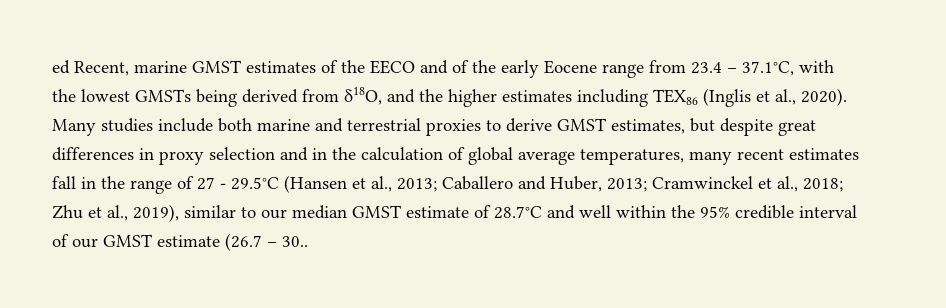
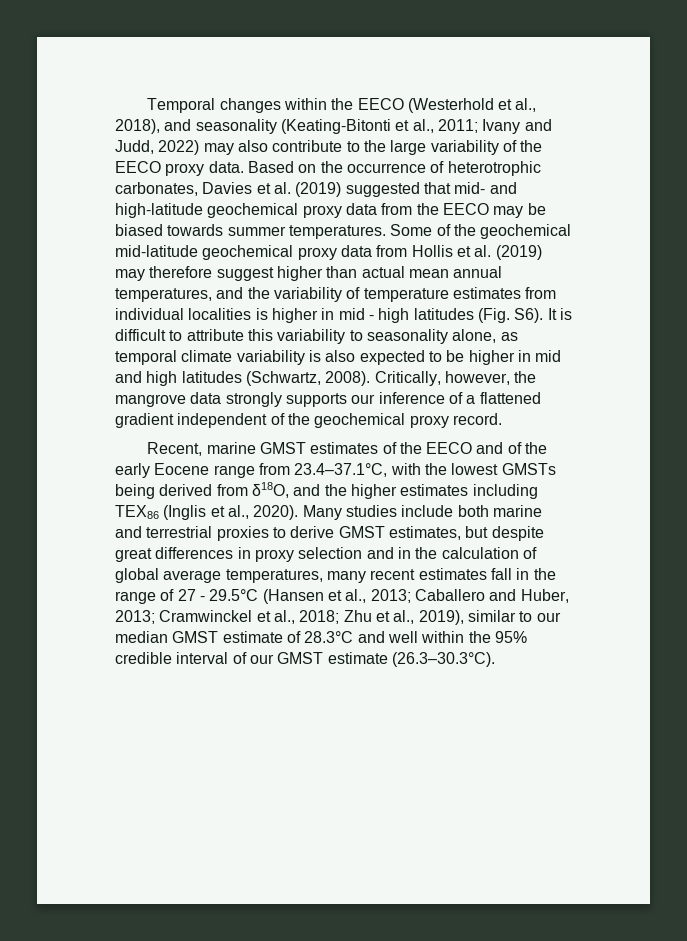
- ed Recent, marine GMST estimates of the EECO and of the early Eocene range from 23.4 – 37.1°C, with the lowest GMSTs being derived from δ18O, and the higher estimates including TEX86 (Inglis et al., 2020).
+ Temporal changes within the EECO (Westerhold et al., 2018), and seasonality (Keating-Bitonti et al., 2011; Ivany and Judd, 2022) may also contribute to the large variability of the EECO proxy data. Based on the occurrence of heterotrophic carbonates, Davies et al. (2019) suggested that mid- and high-latitude geochemical proxy data from the EECO may be biased towards summer temperatures. Some of the geochemical mid-latitude geochemical proxy data from Hollis et al. (2019) may therefore suggest higher than actual mean annual temperatures, and the variability of temperature estimates from individual localities is higher in mid - high latitudes (Fig. S6). It is difficult to attribute this variability to seasonality alone, as temporal climate variability is also expected to be higher in mid and high latitudes (Schwartz, 2008). Critically, however, the mangrove data strongly supports our inference of a flattened gradient independent of the geochemical proxy record.
+ Recent, marine GMST estimates of the EECO and of the early Eocene range from 23.4–37.1°C, with the lowest GMSTs being derived from δ18O, and the higher estimates including TEX86 (Inglis et al., 2020).
- Zhu et al., 2019), similar to our median GMST estimate of 28.7°C and well within the 95% credible interval of our GMST estimate (26.7 – 30..
+ Zhu et al., 2019), similar to our median GMST estimate of 28.3°C and well within the 95% credible interval of our GMST estimate (26.3–30.3°C).

